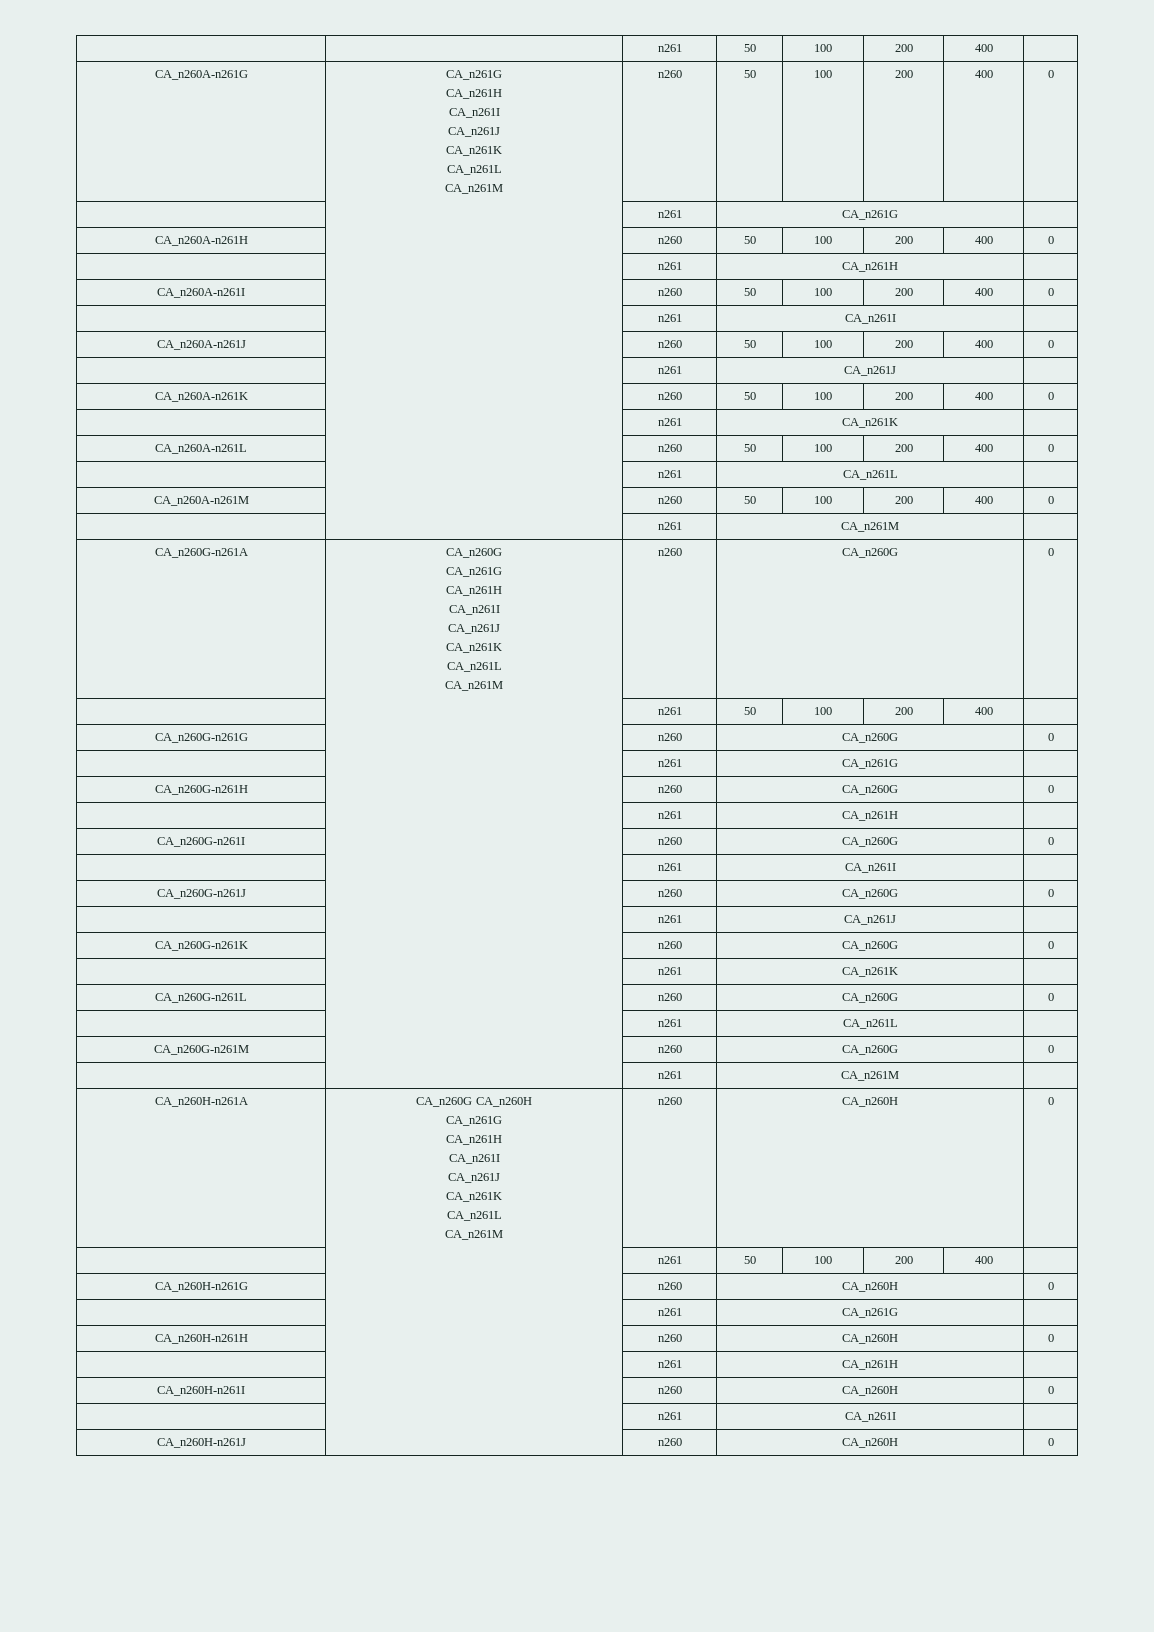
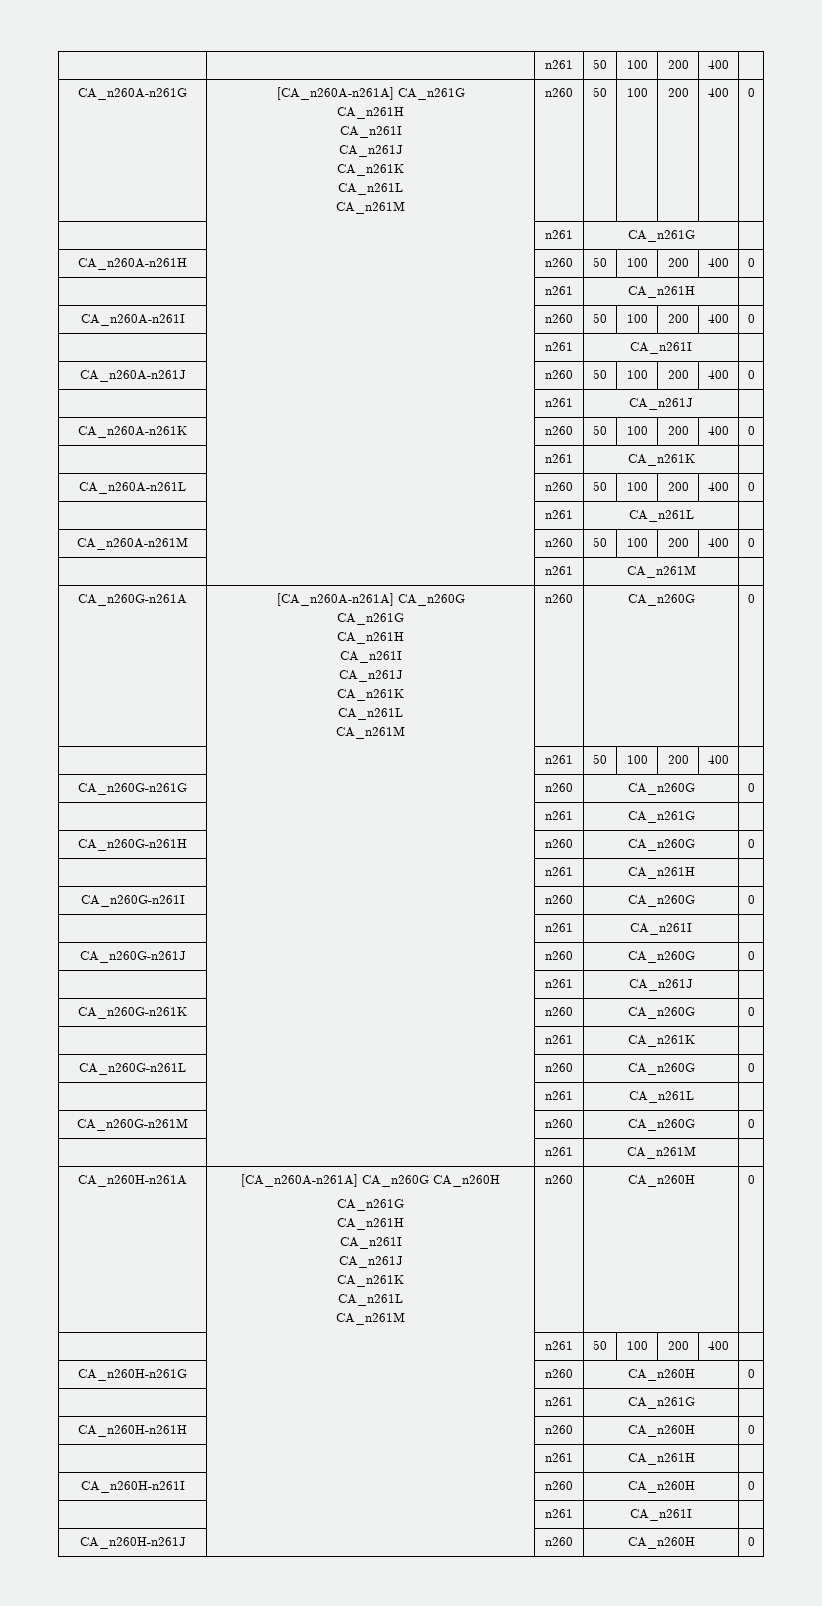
- CA_n260A-n261G | CA_n261G
+ CA_n260A-n261G | [CA_n260A-n261A] CA_n261G
- CA_n260G-n261A | CA_n260G
+ CA_n260G-n261A | [CA_n260A-n261A] CA_n260G
- CA_n260H-n261A | CA_n260G CA_n260H
+ CA_n260H-n261A | [CA_n260A-n261A] CA_n260G CA_n260H

